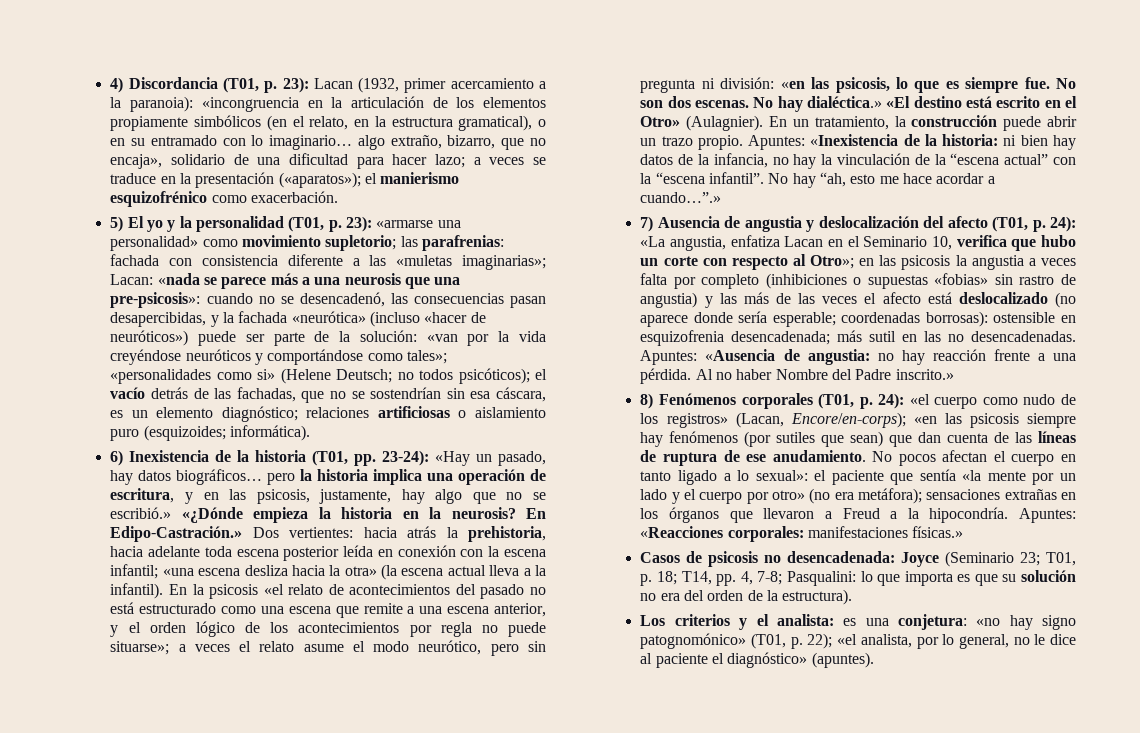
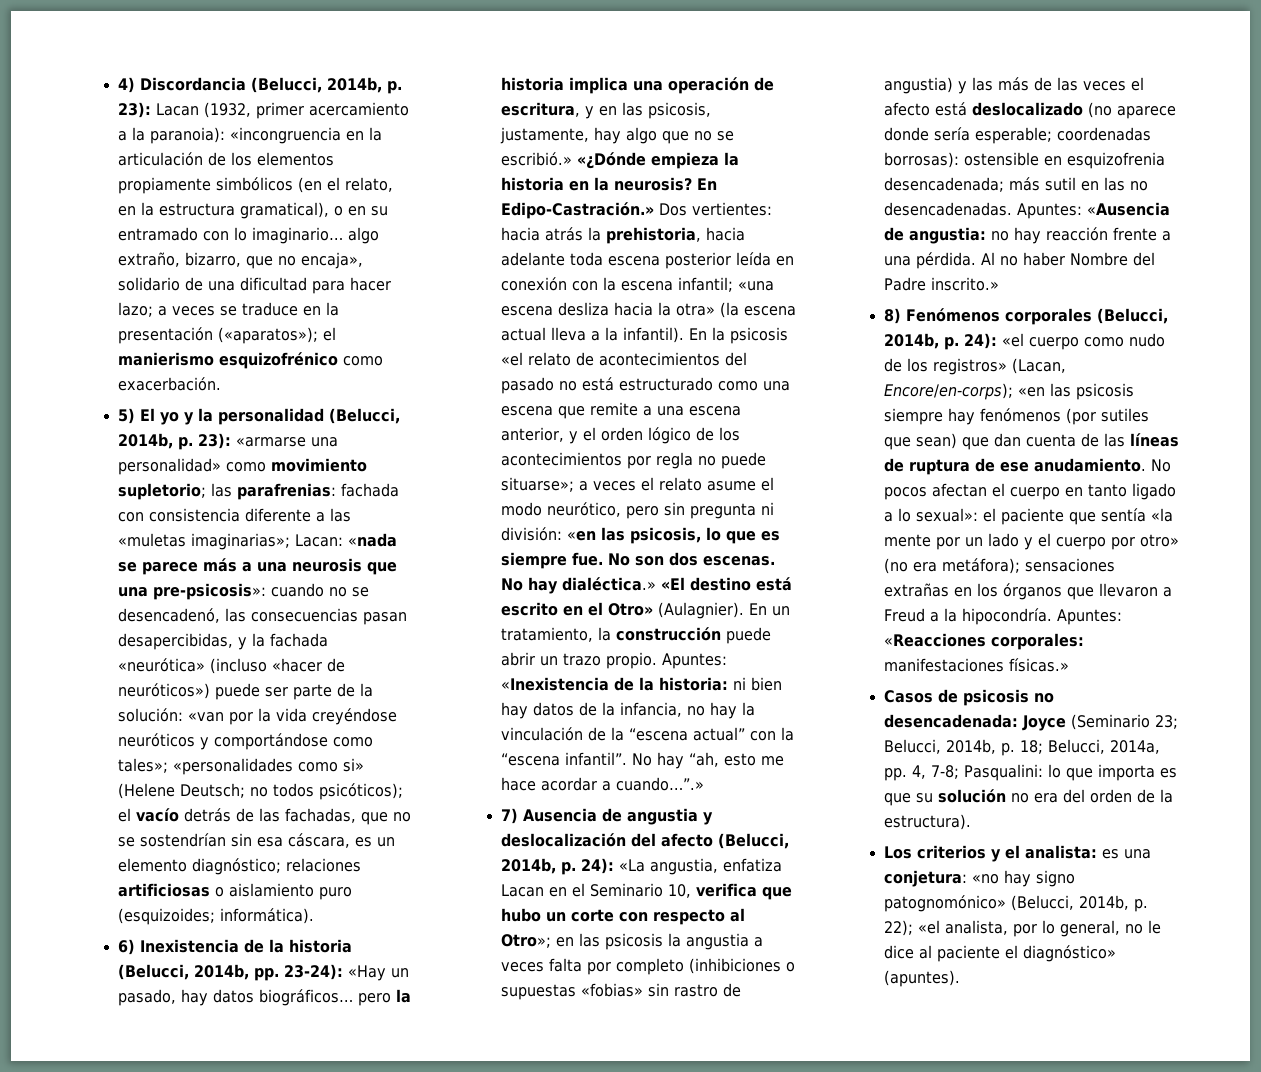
- 4) Discordancia (T01, p. 23): Lacan (1932, primer acercamiento a la paranoia): «incongruencia en la articulación de los elementos propiamente simbólicos (en el relato, en la estructura gramatical), o en su entramado con lo imaginario… algo extraño, bizarro, que no encaja», solidario de una dificultad para hacer lazo; a veces se traduce en la presentación («aparatos»); el manierismo esquizofrénico como exacerbación.
+ 4) Discordancia (Belucci, 2014b, p. 23): Lacan (1932, primer acercamiento a la paranoia): «incongruencia en la articulación de los elementos propiamente simbólicos (en el relato, en la estructura gramatical), o en su entramado con lo imaginario… algo extraño, bizarro, que no encaja», solidario de una dificultad para hacer lazo; a veces se traduce en la presentación («aparatos»); el manierismo esquizofrénico como exacerbación.
- 5) El yo y la personalidad (T01, p. 23):
+ 5) El yo y la personalidad (Belucci, 2014b, p. 23):
- 6) Inexistencia de la historia (T01, pp. 23-24): «Hay un pasado, hay datos biográficos… pero la historia implica una operación de escritura, y en las psicosis, justamente, hay algo que no se escribió.»
+ 6) Inexistencia de la historia (Belucci, 2014b, pp. 23-24): «Hay un pasado, hay datos biográficos… pero la historia implica una operación de escritura, y en las psicosis, justamente, hay algo que no se escribió.»
- 7) Ausencia de angustia y deslocalización del afecto (T01, p. 24):
+ 7) Ausencia de angustia y deslocalización del afecto (Belucci, 2014b, p. 24):
- 8) Fenómenos corporales (T01, p. 24): «el cuerpo como nudo de los registros» (Lacan, Encore/en-corps); «en las psicosis siempre hay fenómenos (por sutiles que sean) que dan cuenta de las líneas de ruptura de ese anudamiento.
+ 8) Fenómenos corporales (Belucci, 2014b, p. 24): «el cuerpo como nudo de los registros» (Lacan, Encore/en-corps); «en las psicosis siempre hay fenómenos (por sutiles que sean) que dan cuenta de las líneas de ruptura de ese anudamiento.
- Casos de psicosis no desencadenada: Joyce (Seminario 23; T01, p. 18; T14, pp. 4, 7-8; Pasqualini: lo que importa es que su solución no era del orden de la estructura).
+ Casos de psicosis no desencadenada: Joyce (Seminario 23; Belucci, 2014b, p. 18; Belucci, 2014a, pp. 4, 7-8; Pasqualini: lo que importa es que su solución no era del orden de la estructura).
- Los criterios y el analista: es una conjetura: «no hay signo patognomónico» (T01, p. 22); «el analista, por lo general, no le dice al paciente el diagnóstico» (apuntes).
+ Los criterios y el analista: es una conjetura: «no hay signo patognomónico» (Belucci, 2014b, p. 22); «el analista, por lo general, no le dice al paciente el diagnóstico» (apuntes).

